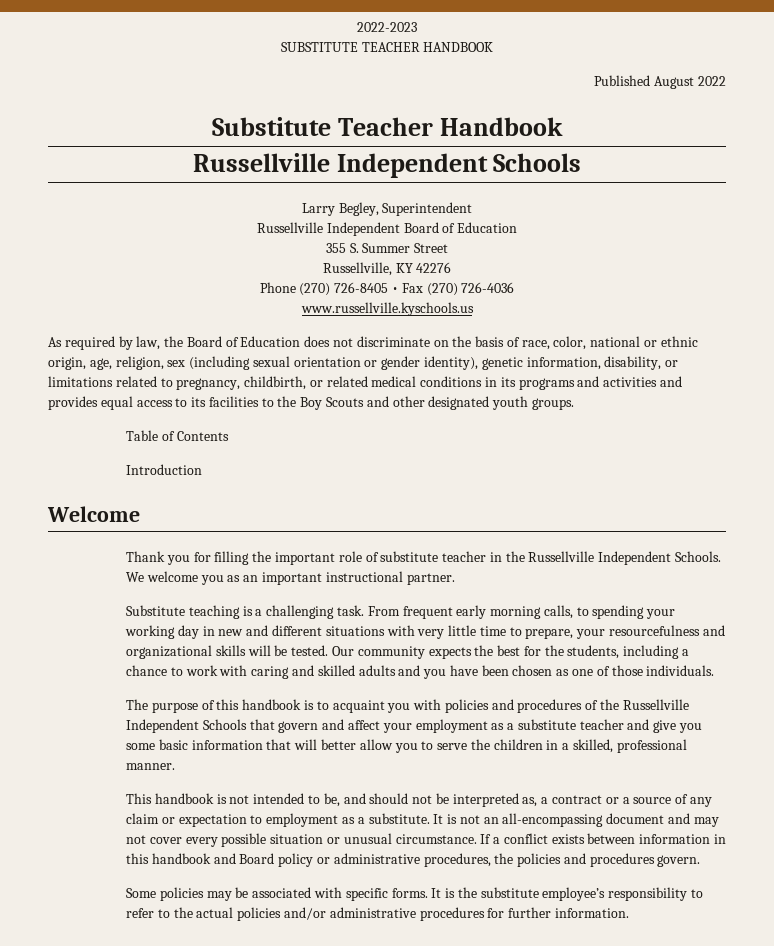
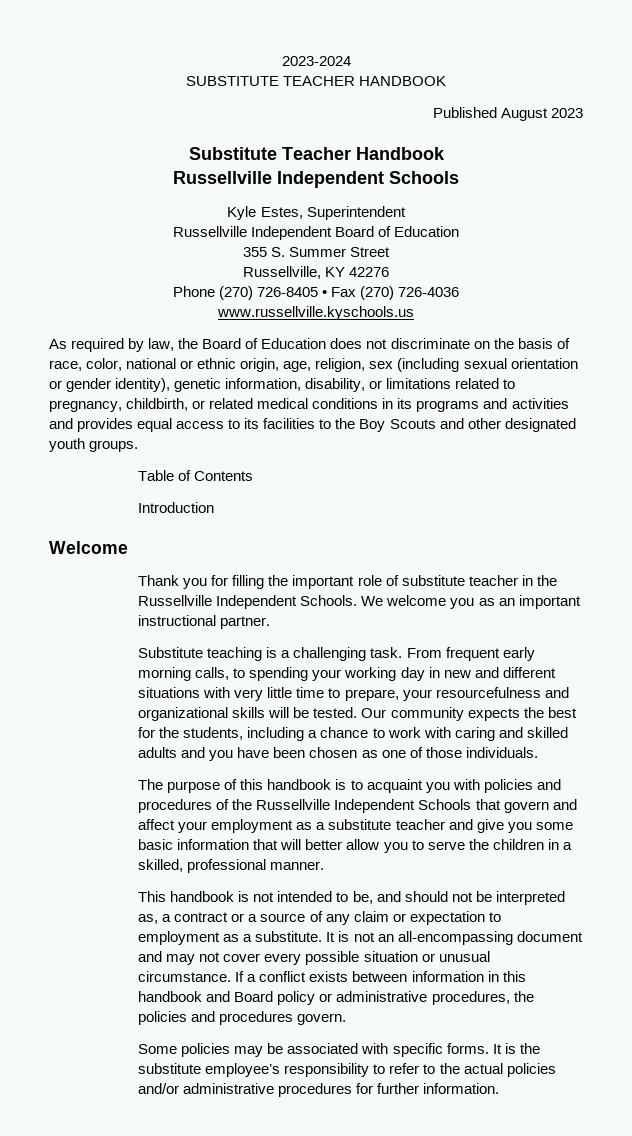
- 2022-2023
+ 2023-2024
- Published August 2022
+ Published August 2023
- Larry Begley, Superintendent
+ Kyle Estes, Superintendent

